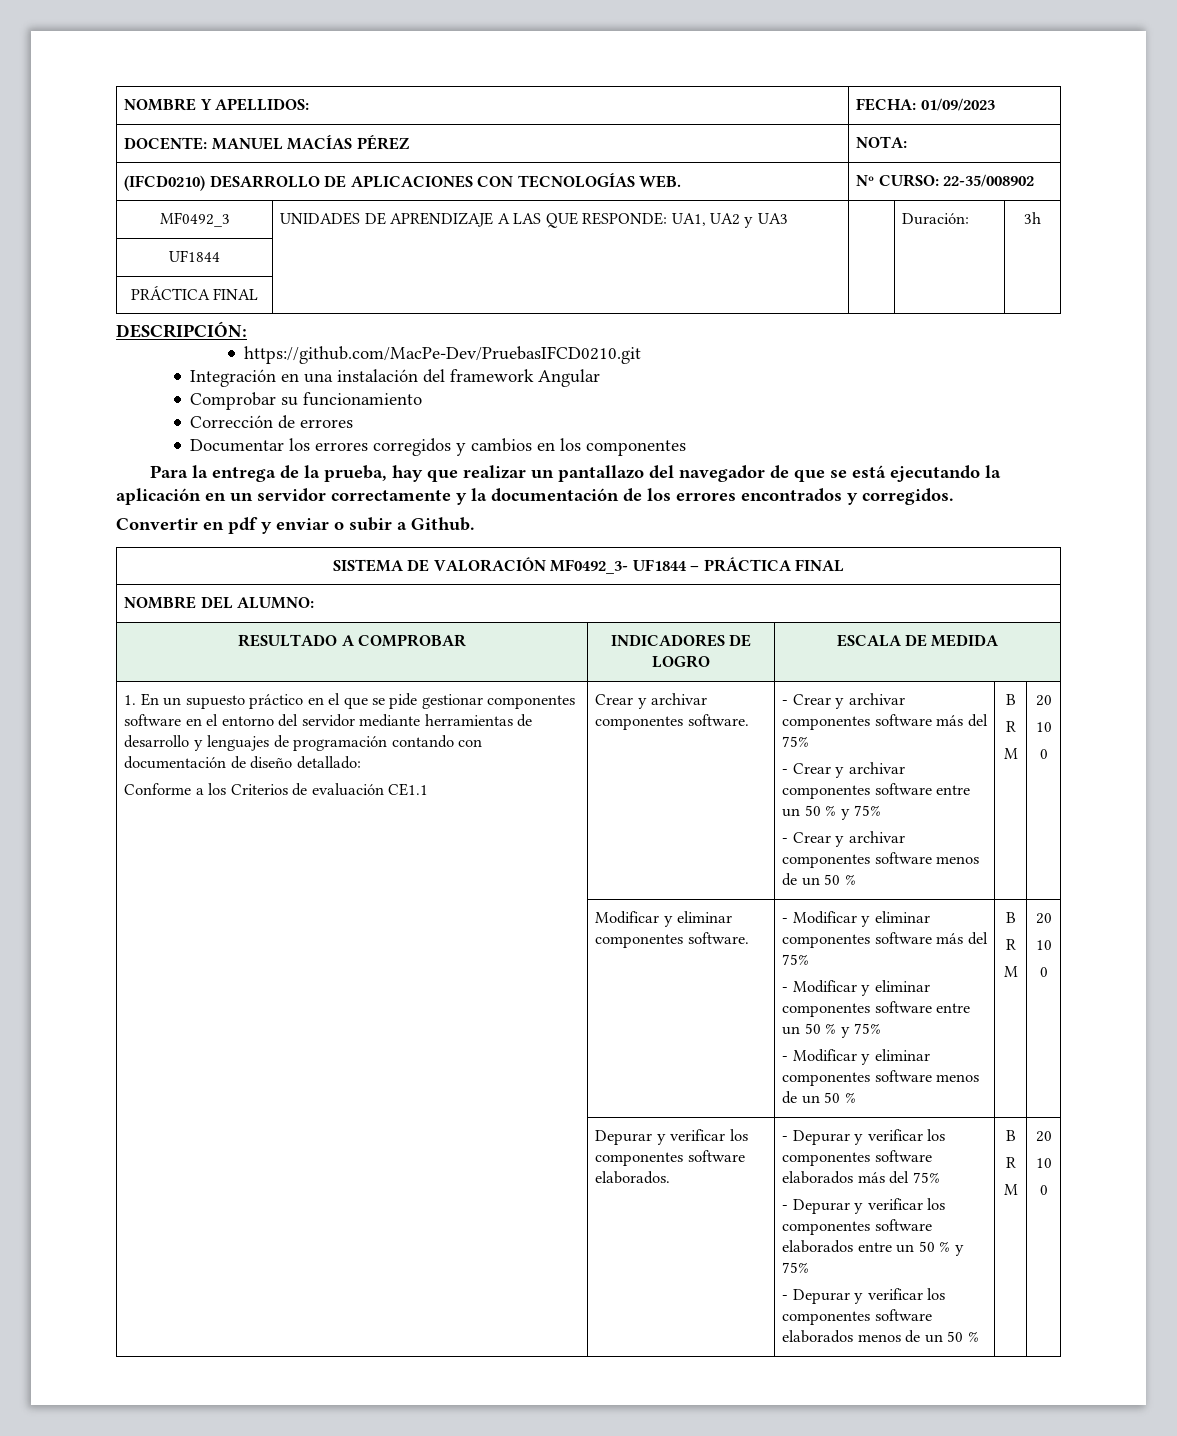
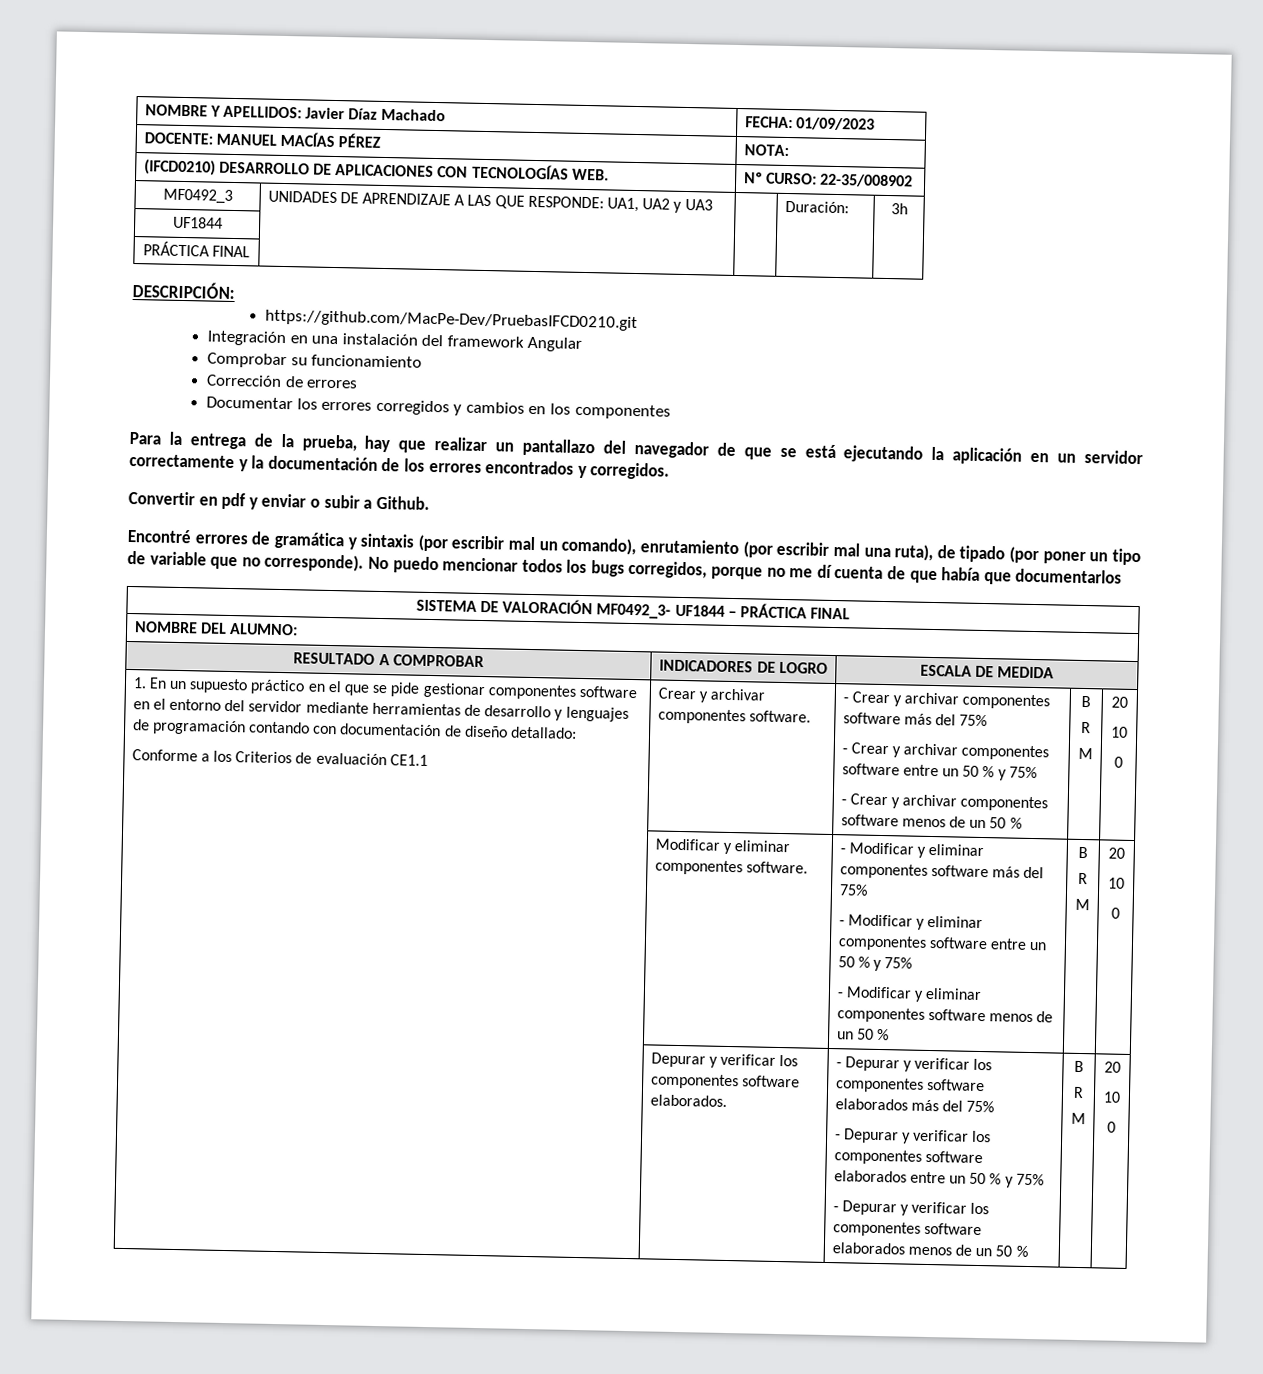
- NOMBRE Y APELLIDOS: | FECHA: 01/09/2023
+ NOMBRE Y APELLIDOS: Javier Díaz Machado | FECHA: 01/09/2023
+ Encontré errores de gramática y sintaxis (por escribir mal un comando), enrutamiento (por escribir mal una ruta), de tipado (por poner un tipo de variable que no corresponde). No puedo mencionar todos los bugs corregidos, porque no me dí cuenta de que había que documentarlos

